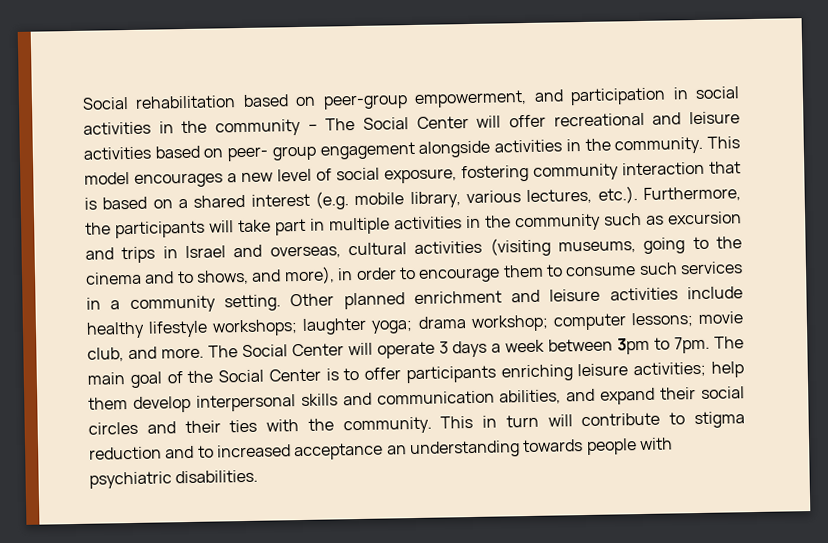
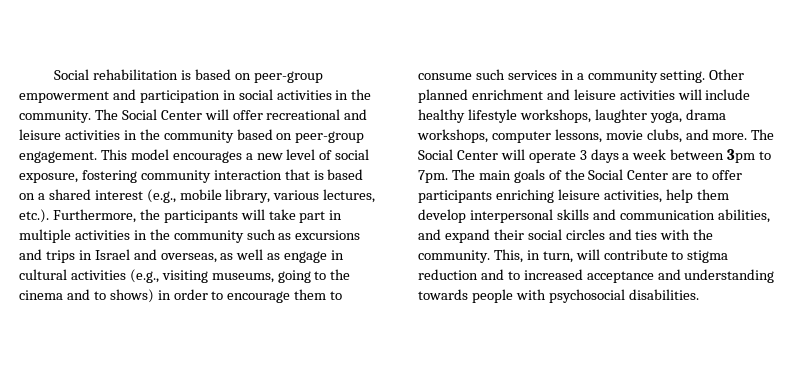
- Social rehabilitation based on peer-group empowerment, and participation in social activities in the community – The Social Center will offer recreational and leisure activities based on peer- group engagement alongside activities in the community.
+ Social rehabilitation is based on peer-group empowerment and participation in social activities in the community. The Social Center will offer recreational and leisure activities in the community based on peer-group engagement.
- This model encourages a new level of social exposure, fostering community interaction that is based on a shared interest (e.g. mobile library, various lectures, etc.). Furthermore, the participants will take part in multiple activities in the community such as excursion and trips in Israel and overseas, cultural activities (visiting museums, going to the cinema and to shows, and more), in order to encourage them to consume such services in a community setting.
+ This model encourages a new level of social exposure, fostering community interaction that is based on a shared interest (e.g., mobile library, various lectures, etc.). Furthermore, the participants will take part in multiple activities in the community such as excursions and trips in Israel and overseas, as well as engage in cultural activities (e.g., visiting museums, going to the cinema and to shows) in order to encourage them to consume such services in a community setting.
- Other planned enrichment and leisure activities include healthy lifestyle workshops; laughter yoga; drama workshop; computer lessons; movie club, and more.
+ Other planned enrichment and leisure activities will include healthy lifestyle workshops, laughter yoga, drama workshops, computer lessons, movie clubs, and more.
- The main goal of the Social Center is to offer participants enriching leisure activities; help them develop interpersonal skills and communication abilities, and expand their social circles and their ties with the community.
+ The main goals of the Social Center are to offer participants enriching leisure activities, help them develop interpersonal skills and communication abilities, and expand their social circles and ties with the community.
- This in turn will contribute to stigma reduction and to increased acceptance an understanding towards people with psychiatric disabilities.
+ This, in turn, will contribute to stigma reduction and to increased acceptance and understanding towards people with psychosocial disabilities.

